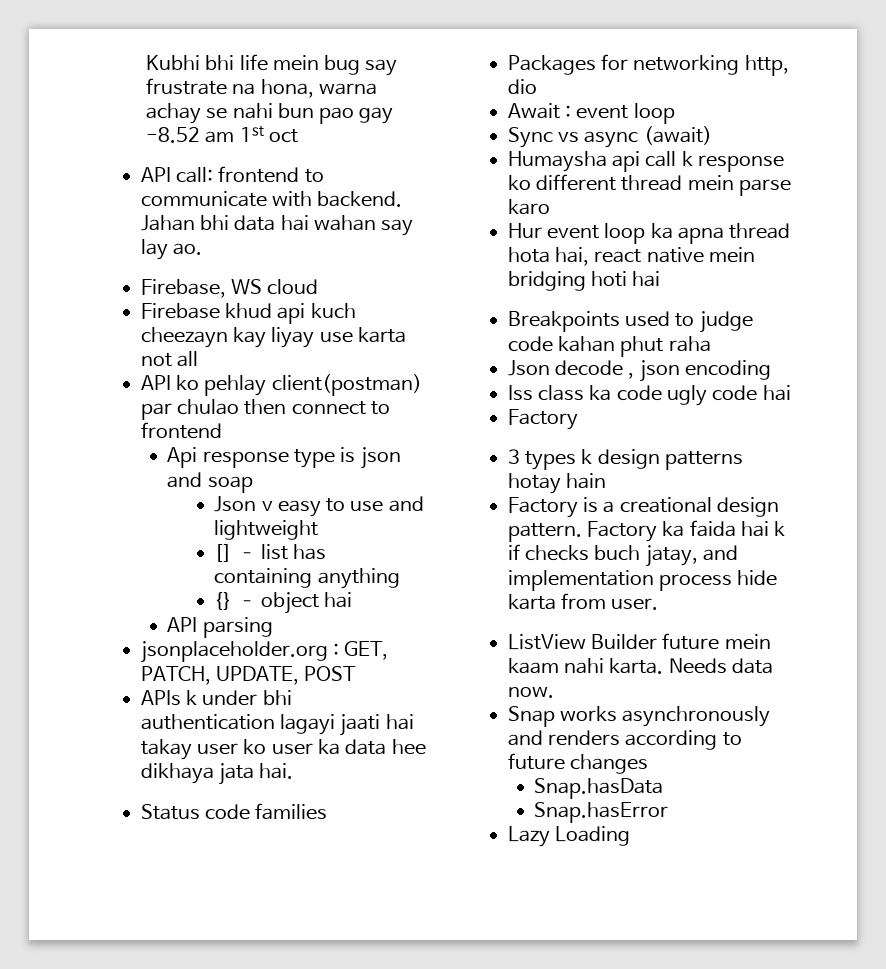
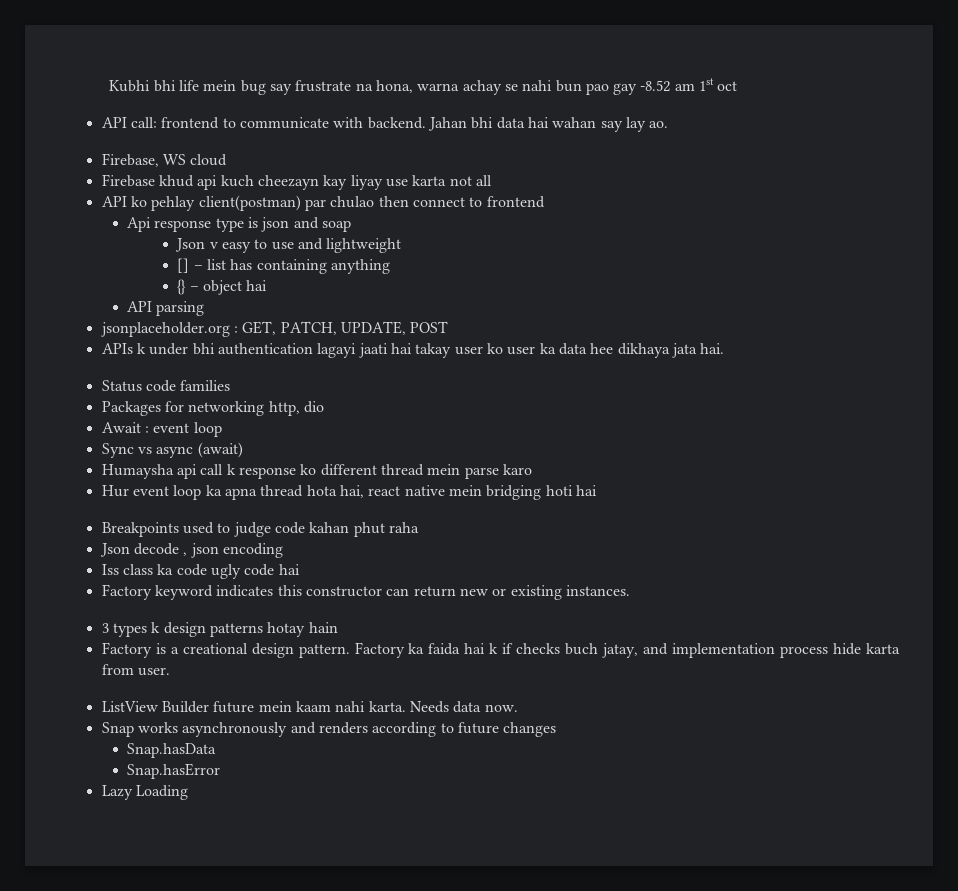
  Iss class ka code ugly code hai
- Factory
+ Factory keyword indicates this constructor can return new or existing instances.

